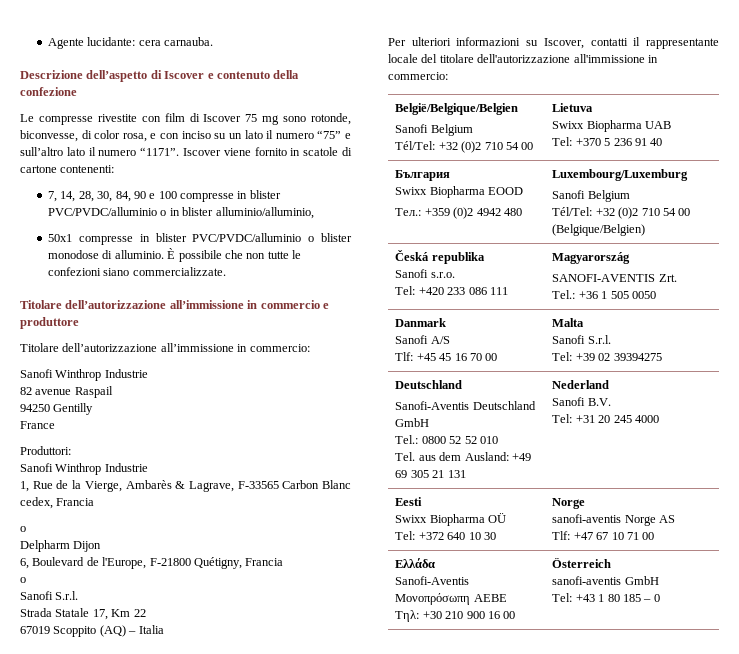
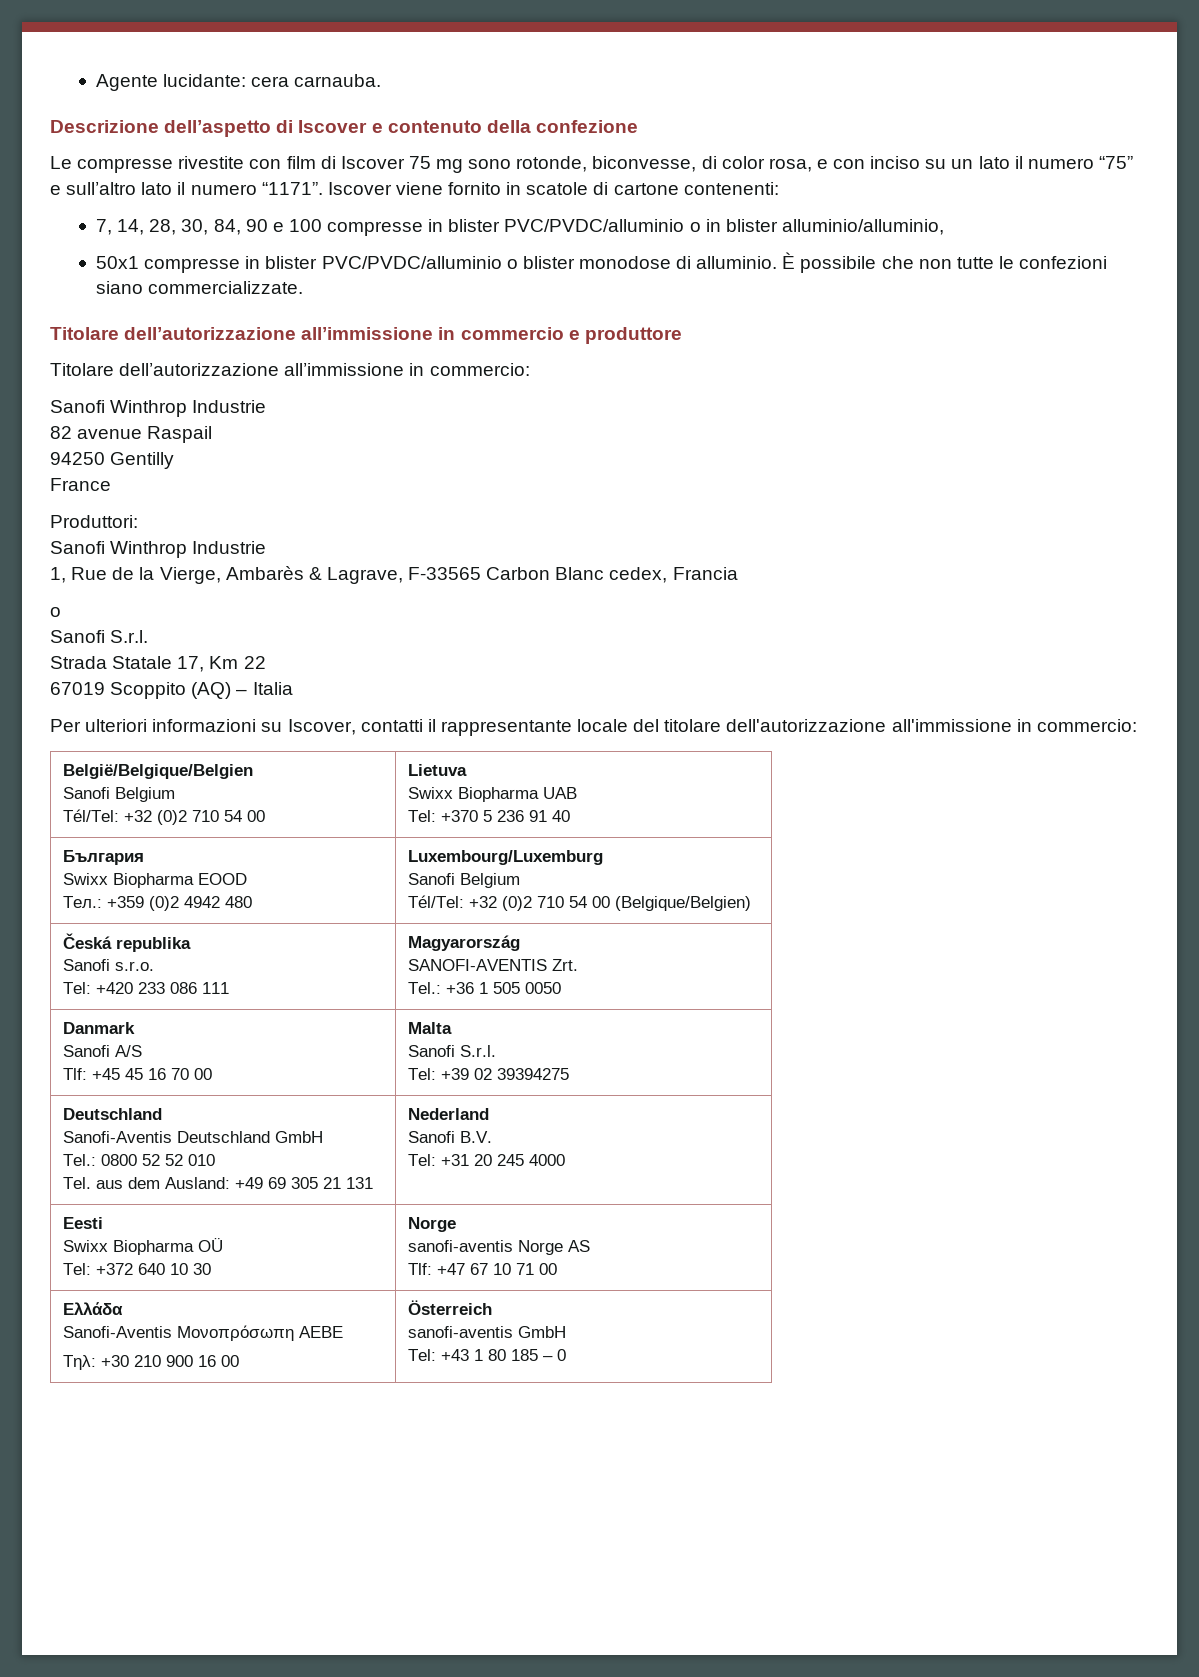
- Delpharm Dijon
- 6, Boulevard de l'Europe, F-21800 Quétigny, Francia
- o

